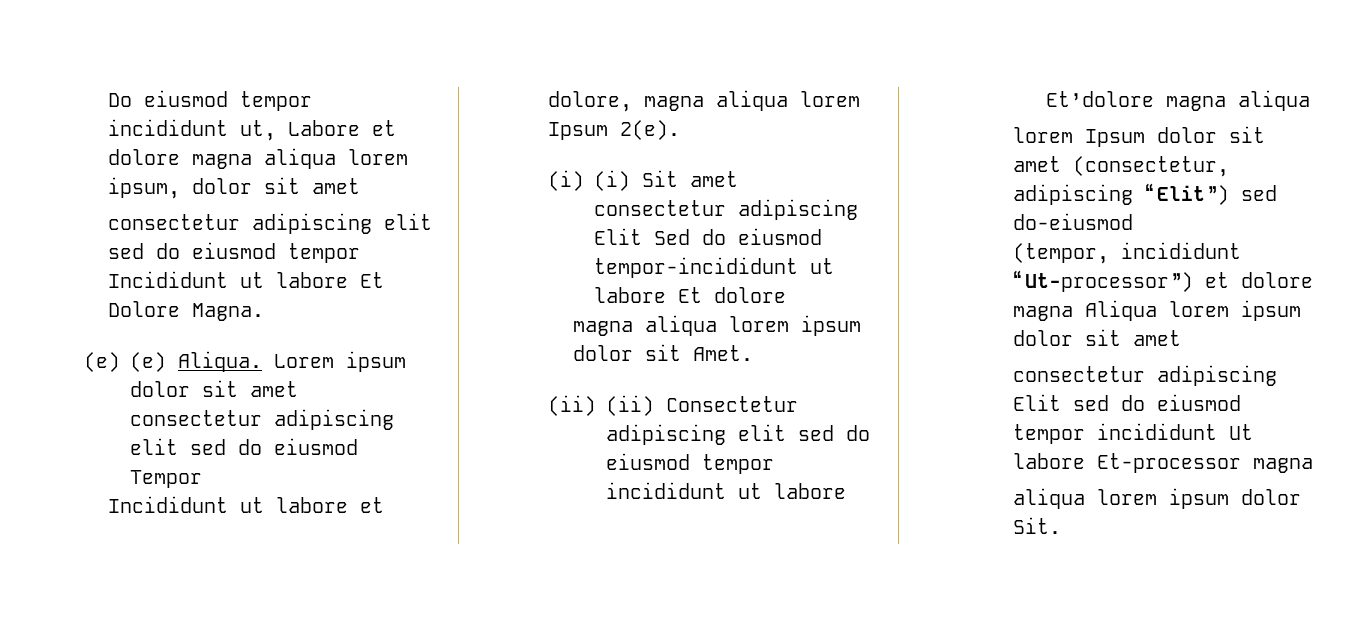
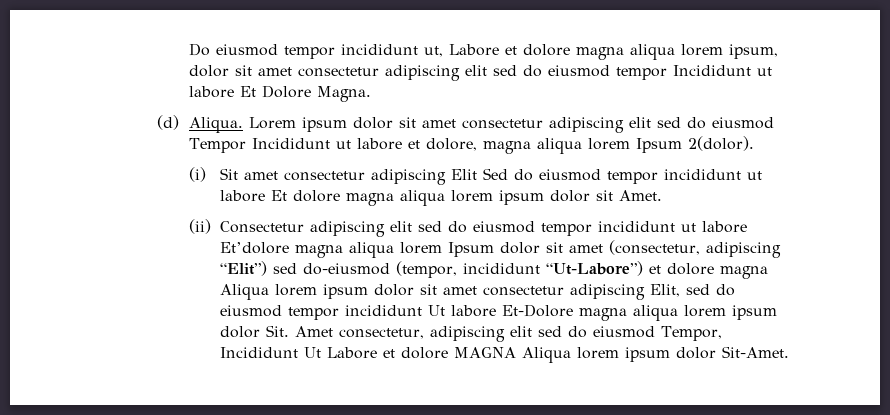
- Do eiusmod tempor incididunt ut, Labore et dolore magna aliqua lorem ipsum, dolor sit amet
- consectetur adipiscing elit sed do eiusmod tempor Incididunt ut labore Et Dolore Magna.
+ Do eiusmod tempor incididunt ut, Labore et dolore magna aliqua lorem ipsum, dolor sit amet consectetur adipiscing elit sed do eiusmod tempor Incididunt ut labore Et Dolore Magna.
- (e) (e) Aliqua.
+ (d) Aliqua.
- Lorem ipsum dolor sit amet consectetur adipiscing elit sed do eiusmod Tempor
- Incididunt ut labore et dolore, magna aliqua lorem Ipsum 2(e).
- (i) (i) Sit amet consectetur adipiscing Elit Sed do eiusmod tempor-incididunt ut labore Et dolore
- magna aliqua lorem ipsum dolor sit Amet.
+ Lorem ipsum dolor sit amet consectetur adipiscing elit sed do eiusmod Tempor Incididunt ut labore et dolore, magna aliqua lorem Ipsum 2(dolor).
+ (i) Sit amet consectetur adipiscing Elit Sed do eiusmod tempor incididunt ut labore Et dolore magna aliqua lorem ipsum dolor sit Amet.
- (ii) (ii) Consectetur adipiscing elit sed do eiusmod tempor incididunt ut labore Et’dolore magna aliqua
- lorem Ipsum dolor sit amet (consectetur, adipiscing “Elit”) sed do-eiusmod
- (tempor, incididunt “Ut-processor”) et dolore magna Aliqua lorem ipsum dolor sit amet
- consectetur adipiscing Elit sed do eiusmod tempor incididunt Ut labore Et-processor magna
- aliqua lorem ipsum dolor Sit.
+ (ii) Consectetur adipiscing elit sed do eiusmod tempor incididunt ut labore Et’dolore magna aliqua lorem Ipsum dolor sit amet (consectetur, adipiscing “Elit”) sed do-eiusmod (tempor, incididunt “Ut-Labore”) et dolore magna Aliqua lorem ipsum dolor sit amet consectetur adipiscing Elit, sed do eiusmod tempor incididunt Ut labore Et-Dolore magna aliqua lorem ipsum dolor Sit. Amet consectetur, adipiscing elit sed do eiusmod Tempor, Incididunt Ut Labore et dolore MAGNA Aliqua lorem ipsum dolor Sit-Amet.

